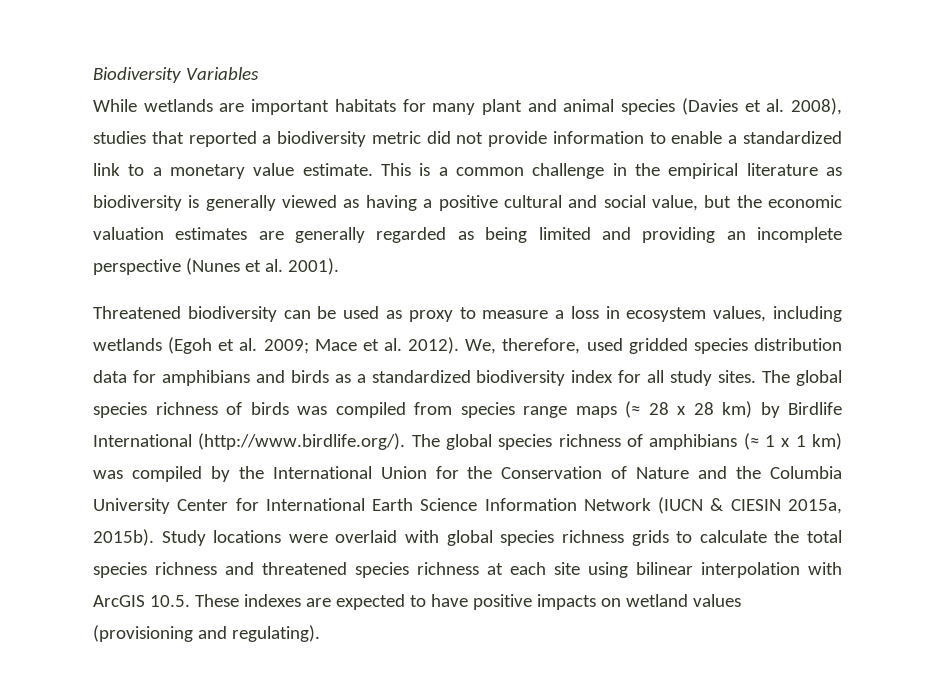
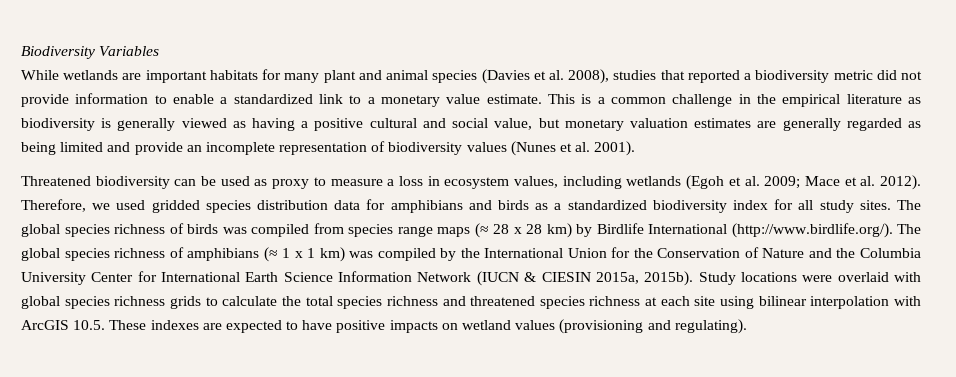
- This is a common challenge in the empirical literature as biodiversity is generally viewed as having a positive cultural and social value, but the economic valuation estimates are generally regarded as being limited and providing an incomplete perspective (Nunes et al. 2001).
+ This is a common challenge in the empirical literature as biodiversity is generally viewed as having a positive cultural and social value, but monetary valuation estimates are generally regarded as being limited and provide an incomplete representation of biodiversity values (Nunes et al. 2001).
- We, therefore, used gridded species distribution data for amphibians and birds as a standardized biodiversity index for all study sites.
+ Therefore, we used gridded species distribution data for amphibians and birds as a standardized biodiversity index for all study sites.

